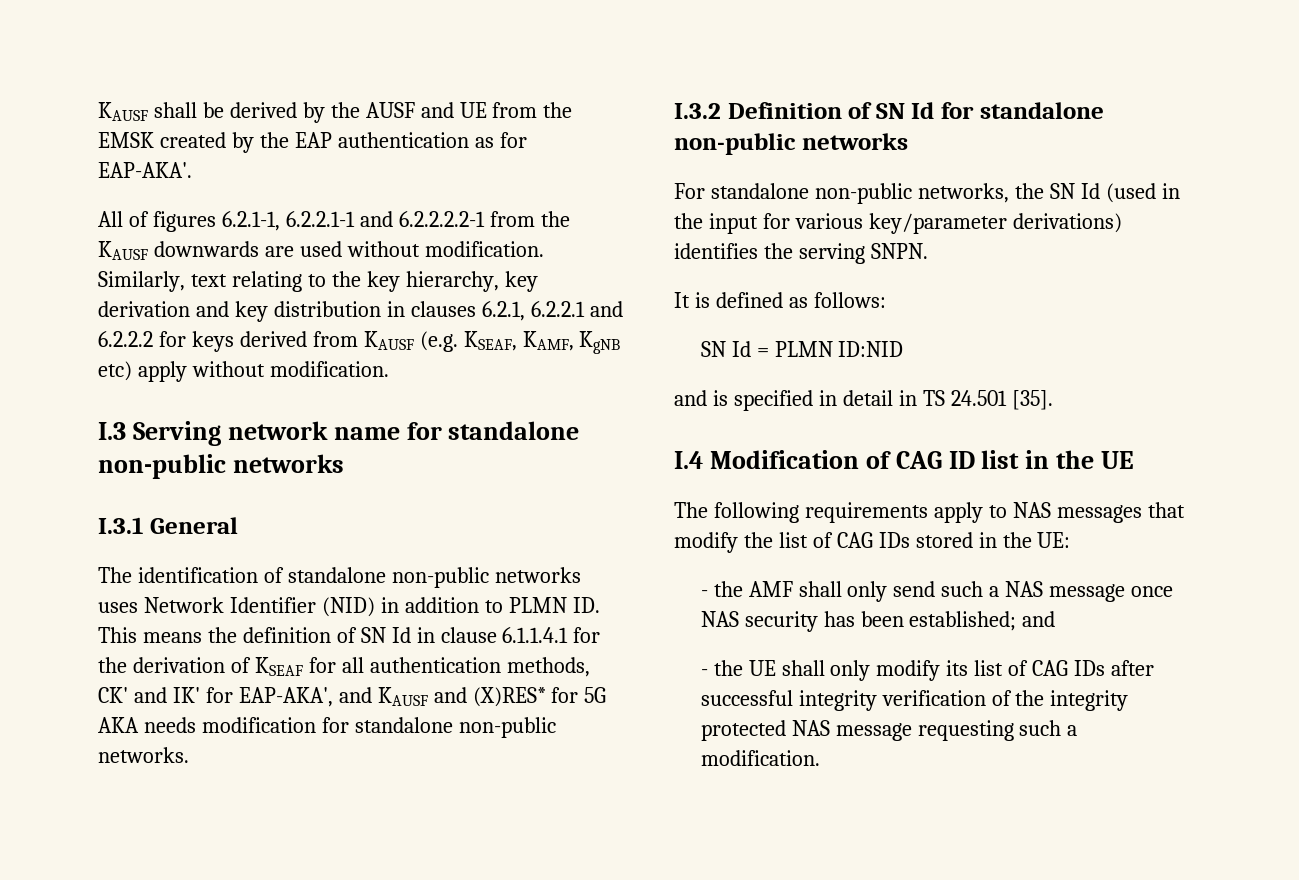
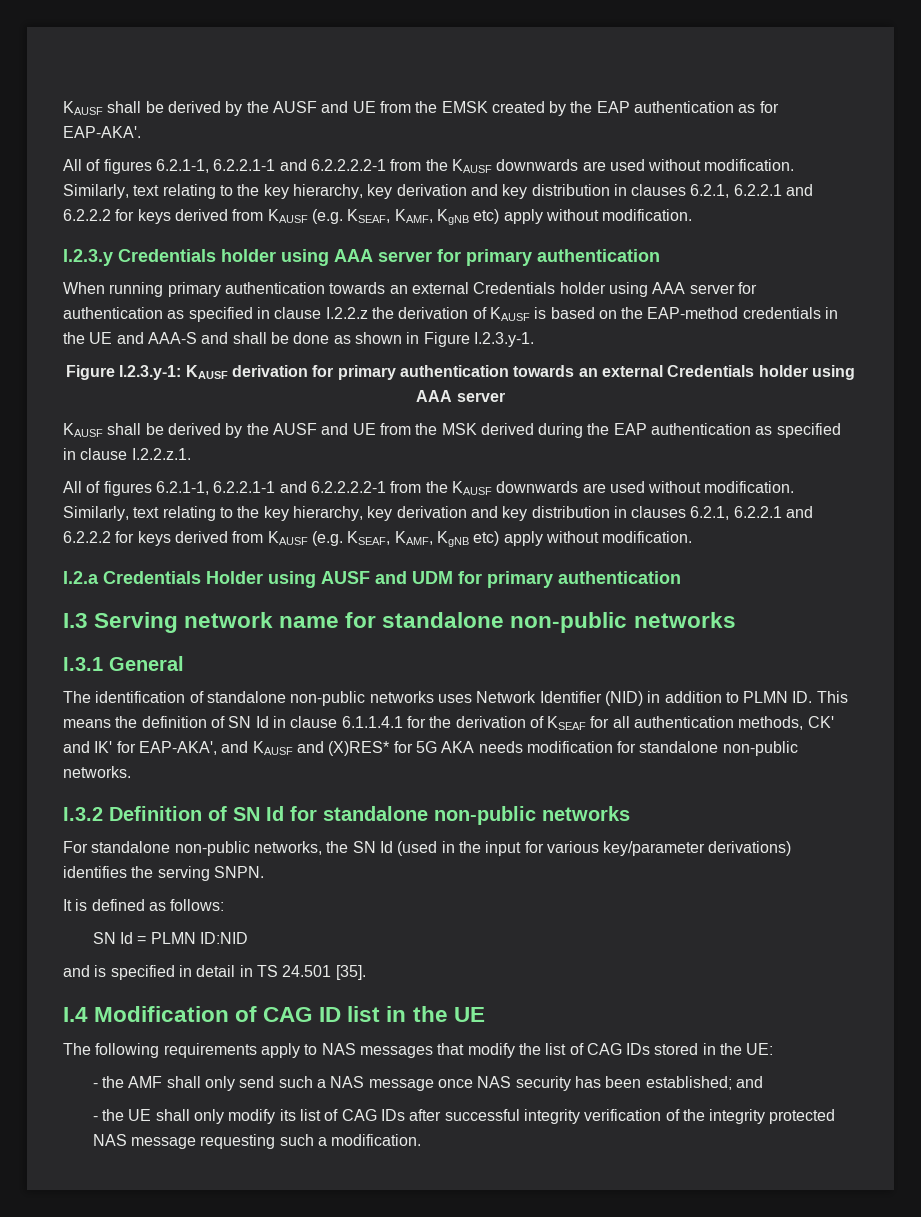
+ I.2.3.y Credentials holder using AAA server for primary authentication
+ When running primary authentication towards an external Credentials holder using AAA server for authentication as specified in clause I.2.2.z the derivation of KAUSF is based on the EAP-method credentials in the UE and AAA-S and shall be done as shown in Figure I.2.3.y-1.
+ Figure I.2.3.y-1: KAUSF derivation for primary authentication towards an external Credentials holder using AAA server
+ KAUSF shall be derived by the AUSF and UE from the MSK derived during the EAP authentication as specified in clause I.2.2.z.1.
+ All of figures 6.2.1-1, 6.2.2.1-1 and 6.2.2.2.2-1 from the KAUSF downwards are used without modification. Similarly, text relating to the key hierarchy, key derivation and key distribution in clauses 6.2.1, 6.2.2.1 and 6.2.2.2 for keys derived from KAUSF (e.g. KSEAF, KAMF, KgNB etc) apply without modification.
+ I.2.a Credentials Holder using AUSF and UDM for primary authentication

